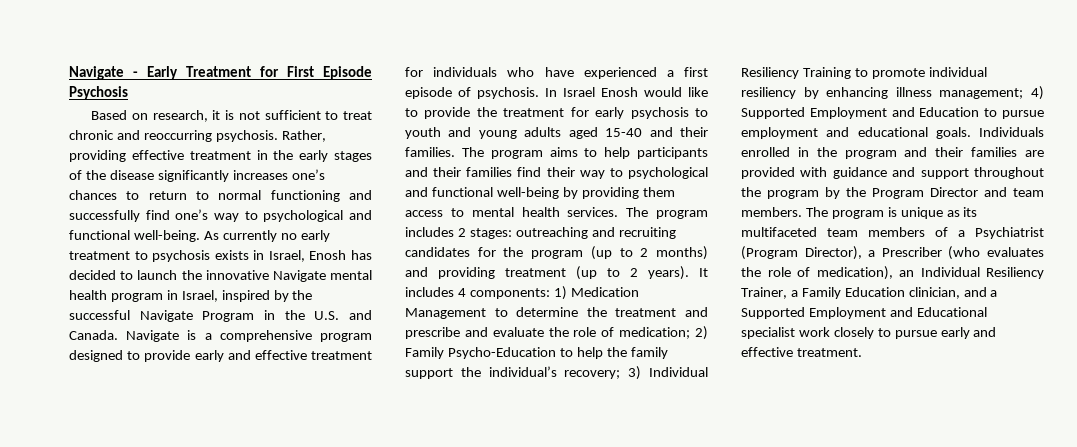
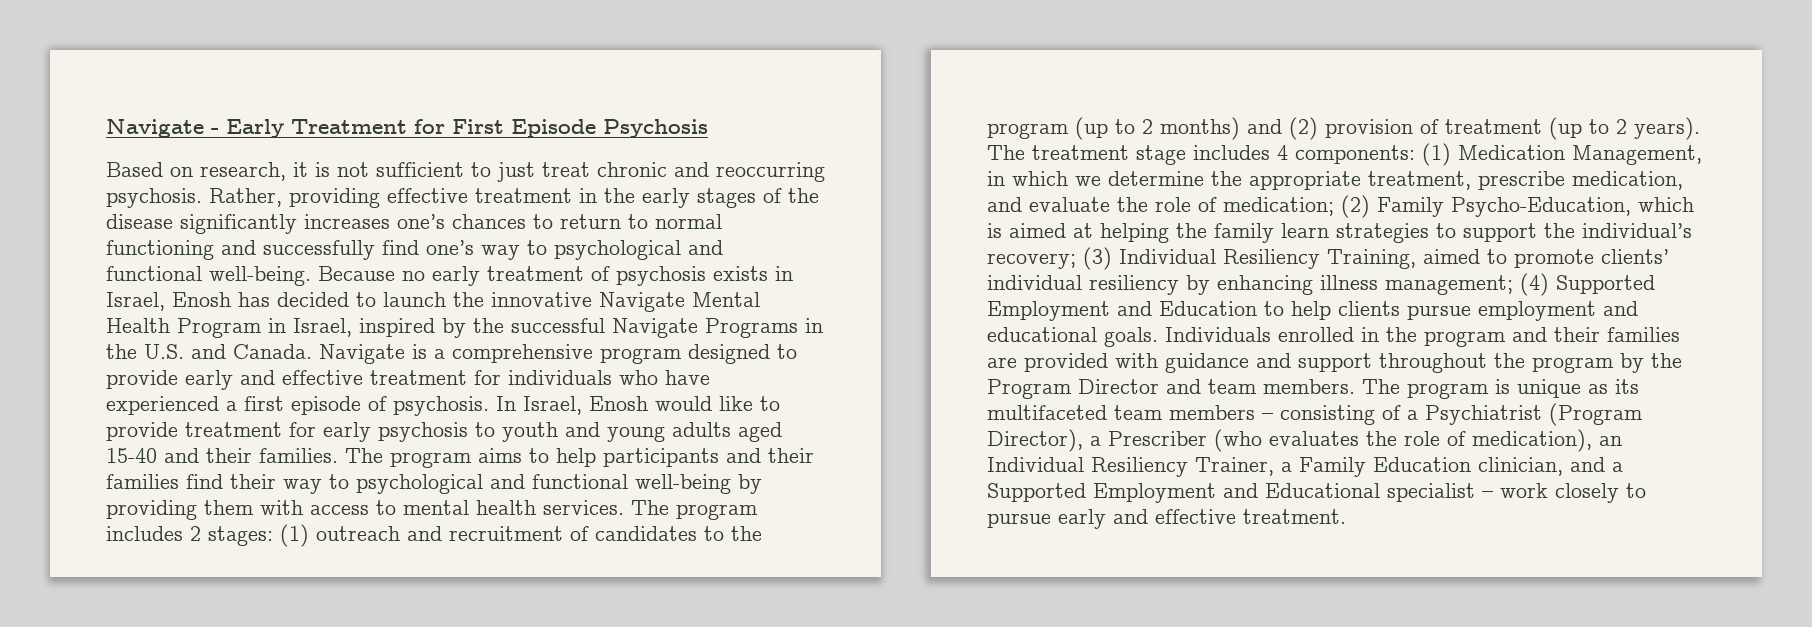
- Based on research, it is not sufficient to treat chronic and reoccurring psychosis.
+ Based on research, it is not sufficient to just treat chronic and reoccurring psychosis.
- As currently no early treatment to psychosis exists in Israel, Enosh has decided to launch the innovative Navigate mental health program in Israel, inspired by the successful Navigate Program in the U.S. and Canada.
+ Because no early treatment of psychosis exists in Israel, Enosh has decided to launch the innovative Navigate Mental Health Program in Israel, inspired by the successful Navigate Programs in the U.S. and Canada.
- In Israel Enosh would like to provide the treatment for early psychosis to youth and young adults aged 15-40 and their families.
+ In Israel, Enosh would like to provide treatment for early psychosis to youth and young adults aged 15-40 and their families.
- The program aims to help participants and their families find their way to psychological and functional well-being by providing them access to mental health services.
+ The program aims to help participants and their families find their way to psychological and functional well-being by providing them with access to mental health services.
- The program includes 2 stages: outreaching and recruiting candidates for the program (up to 2 months) and providing treatment (up to 2 years).
+ The program includes 2 stages: (1) outreach and recruitment of candidates to the program (up to 2 months) and (2) provision of treatment (up to 2 years).
- It includes 4 components: 1) Medication Management to determine the treatment and prescribe and evaluate the role of medication; 2) Family Psycho-Education to help the family support the individual’s recovery; 3) Individual Resiliency Training to promote individual resiliency by enhancing illness management; 4) Supported Employment and Education to pursue employment and educational goals.
+ The treatment stage includes 4 components: (1) Medication Management, in which we determine the appropriate treatment, prescribe medication, and evaluate the role of medication; (2) Family Psycho-Education, which is aimed at helping the family learn strategies to support the individual’s recovery; (3) Individual Resiliency Training, aimed to promote clients’ individual resiliency by enhancing illness management; (4) Supported Employment and Education to help clients pursue employment and educational goals.
- The program is unique as its multifaceted team members of a Psychiatrist (Program Director), a Prescriber (who evaluates the role of medication), an Individual Resiliency Trainer, a Family Education clinician, and a Supported Employment and Educational specialist work closely to pursue early and effective treatment.
+ The program is unique as its multifaceted team members – consisting of a Psychiatrist (Program Director), a Prescriber (who evaluates the role of medication), an Individual Resiliency Trainer, a Family Education clinician, and a Supported Employment and Educational specialist – work closely to pursue early and effective treatment.

